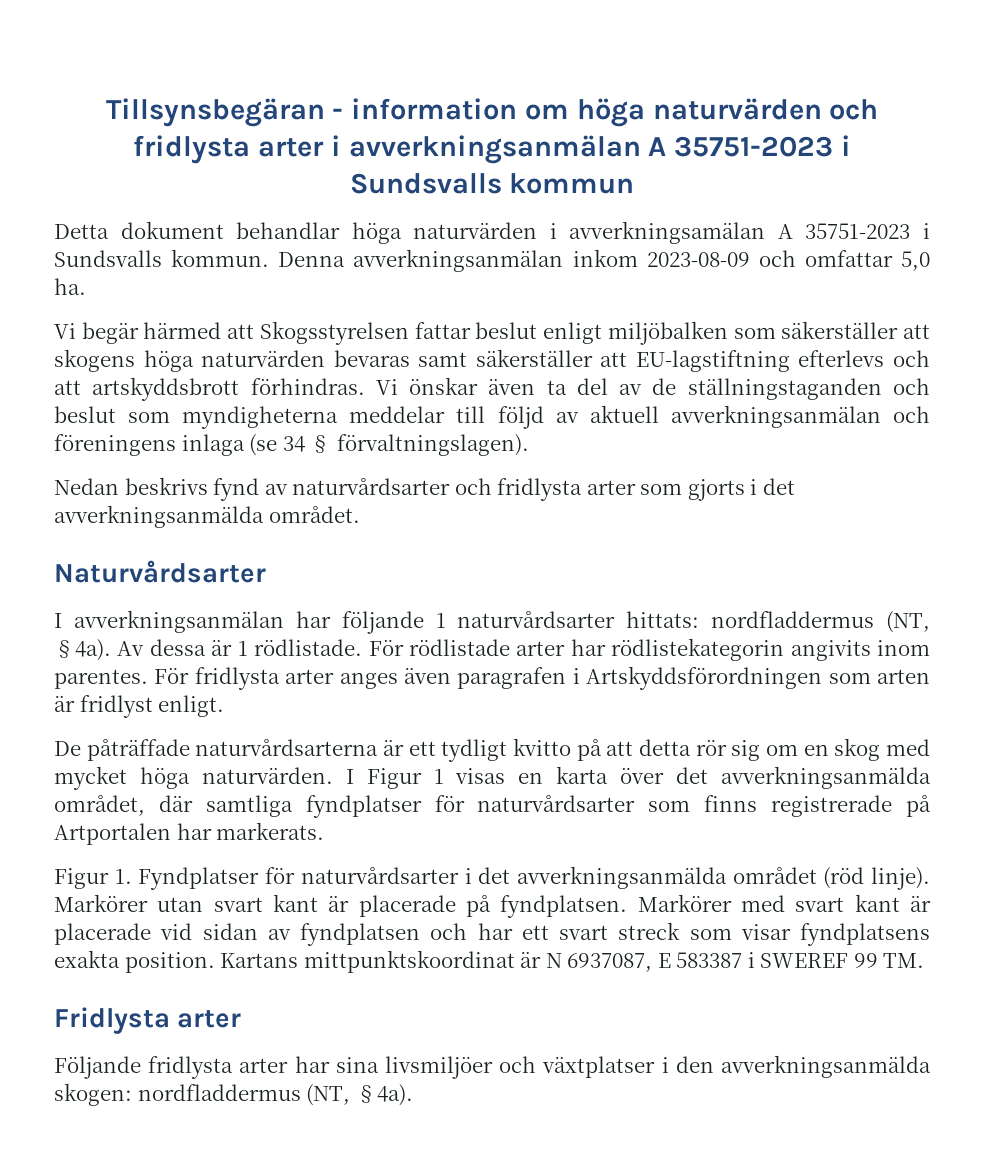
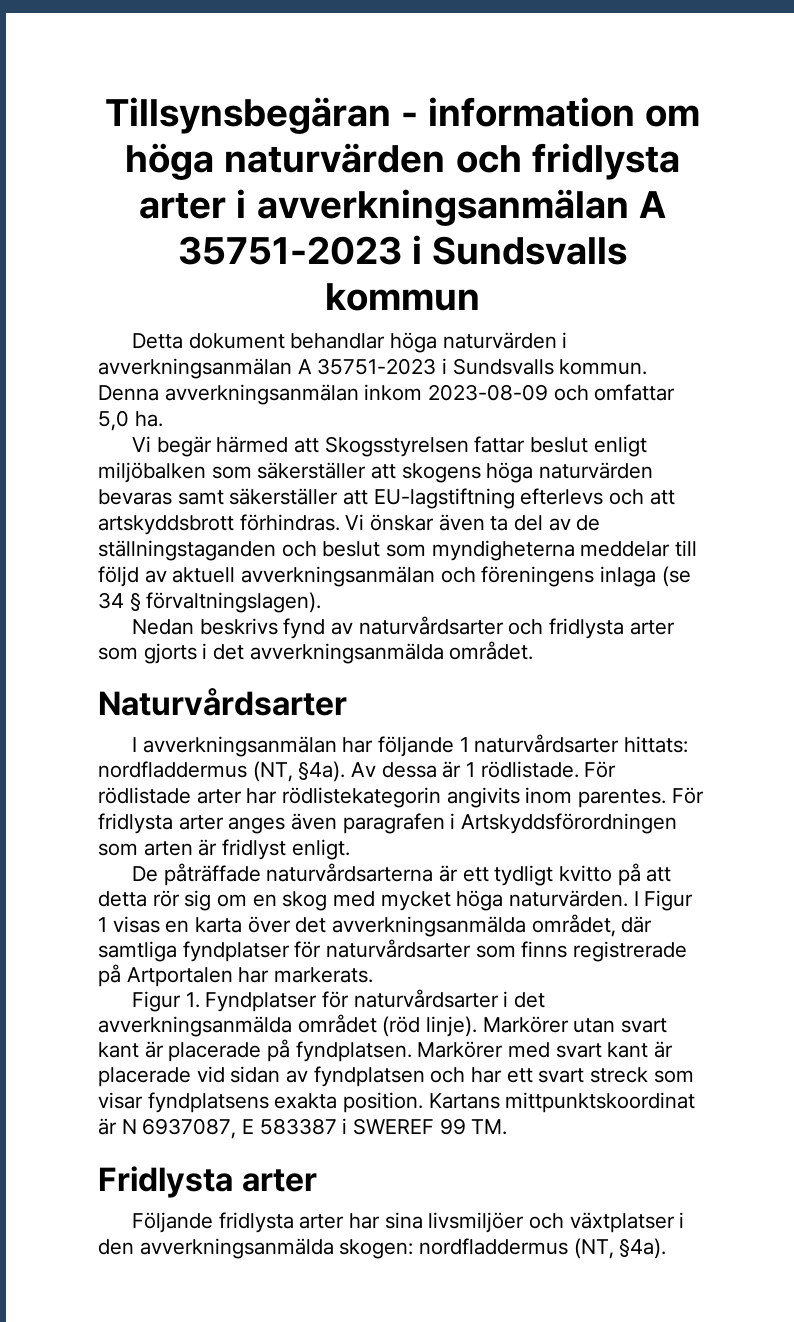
- Detta dokument behandlar höga naturvärden i avverkningsamälan A 35751-2023 i Sundsvalls kommun.
+ Detta dokument behandlar höga naturvärden i avverkningsanmälan A 35751-2023 i Sundsvalls kommun.

